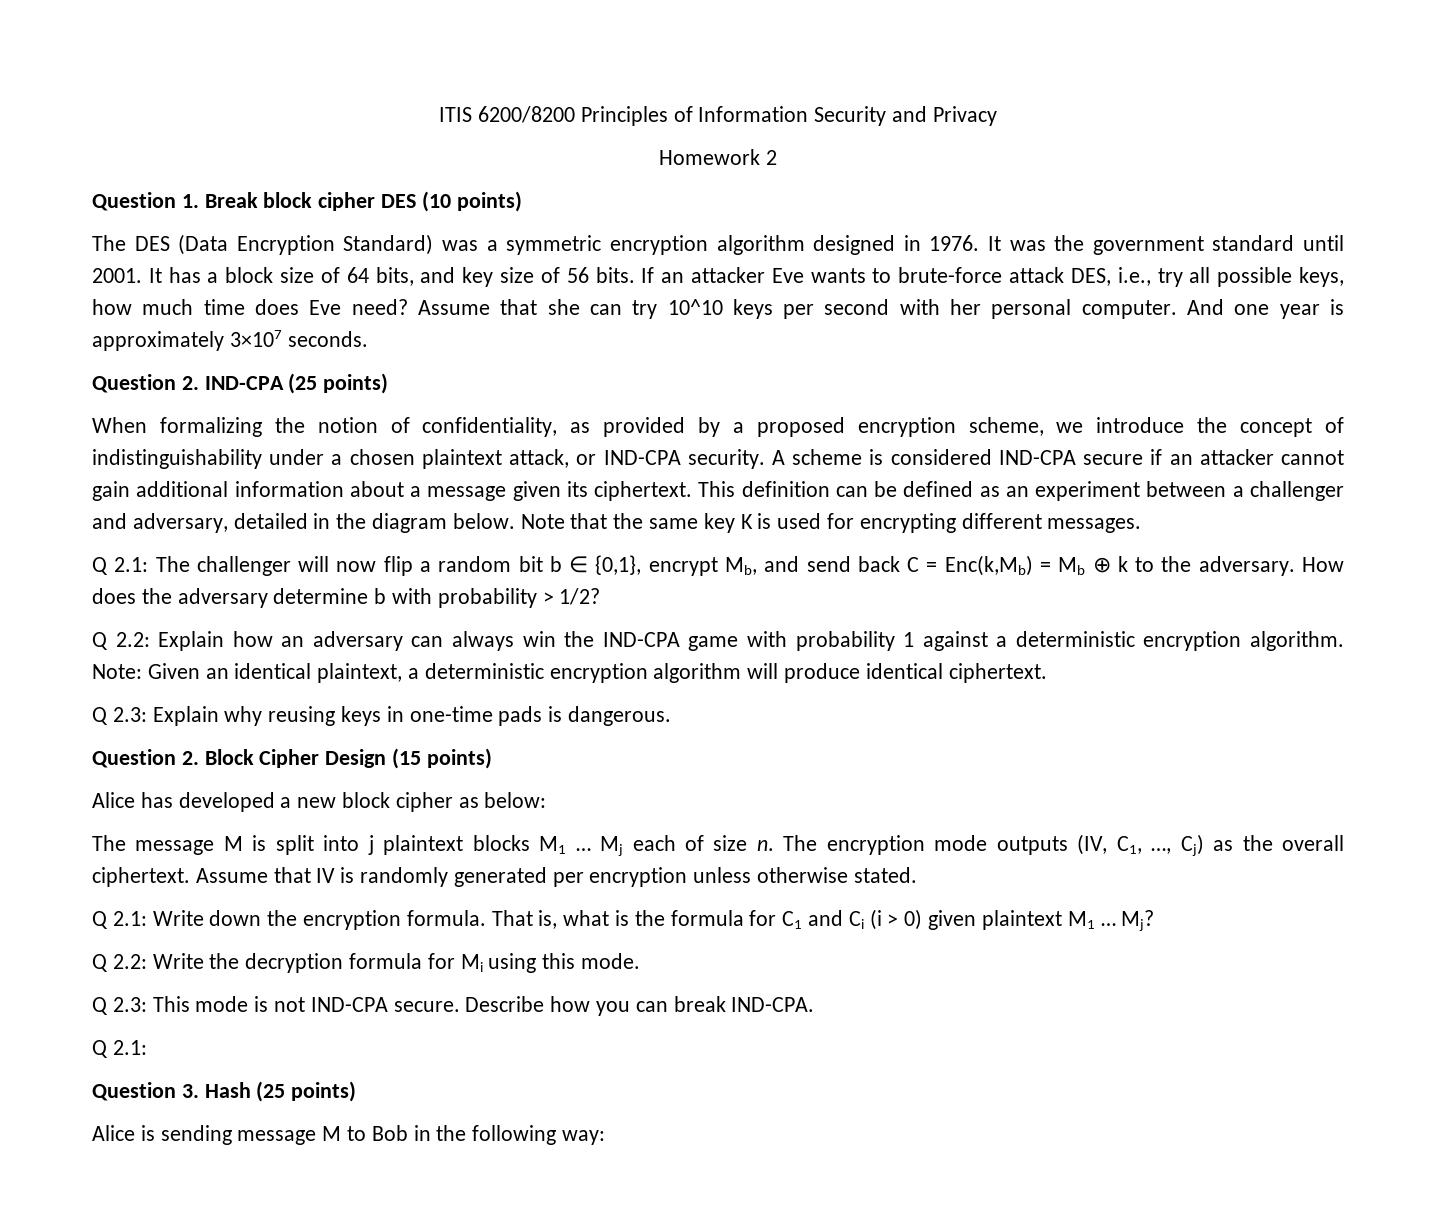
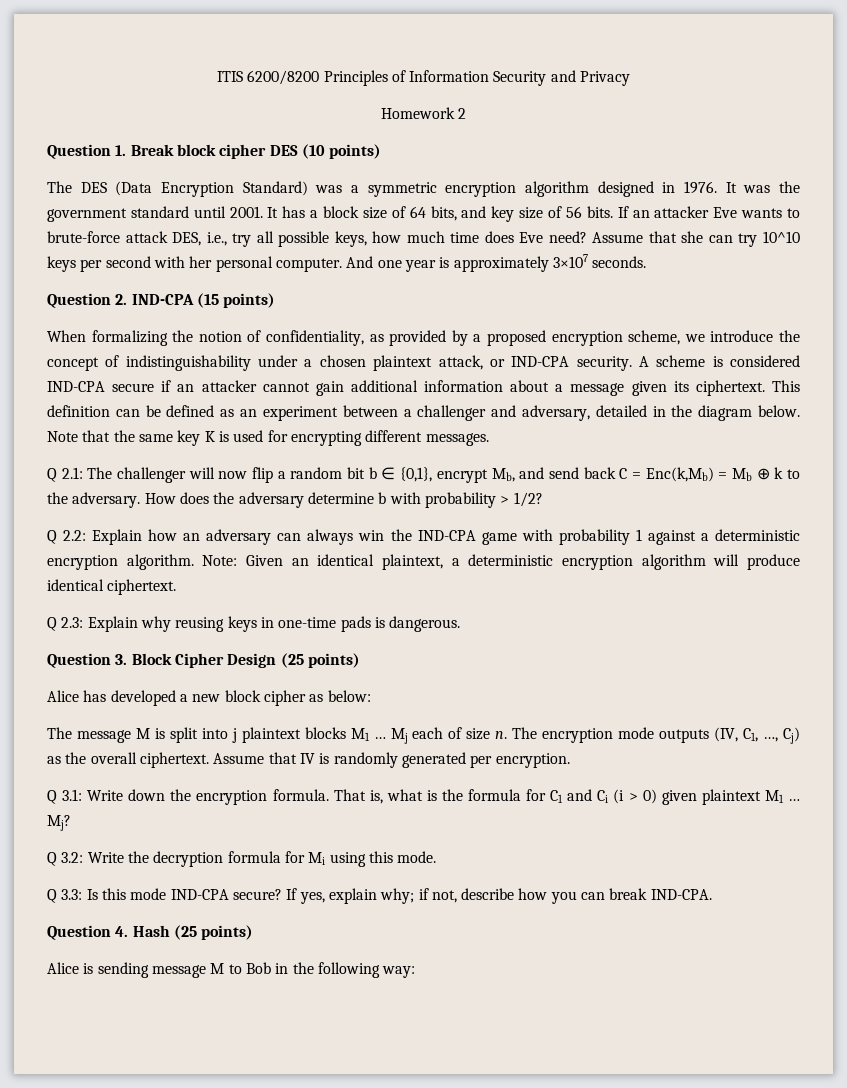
- Question 2. IND-CPA (25 points)
+ Question 2. IND-CPA (15 points)
- Question 2. Block Cipher Design (15 points)
+ Question 3. Block Cipher Design (25 points)
- Assume that IV is randomly generated per encryption unless otherwise stated.
- Q 2.1: Write down the encryption formula.
+ Assume that IV is randomly generated per encryption.
+ Q 3.1: Write down the encryption formula.
- Q 2.2: Write the decryption formula for Mi using this mode.
+ Q 3.2: Write the decryption formula for Mi using this mode.
- Q 2.3: This mode is not IND-CPA secure. Describe how you can break IND-CPA.
- Q 2.1:
- Question 3. Hash (25 points)
+ Q 3.3: Is this mode IND-CPA secure? If yes, explain why; if not, describe how you can break IND-CPA.
+ Question 4. Hash (25 points)

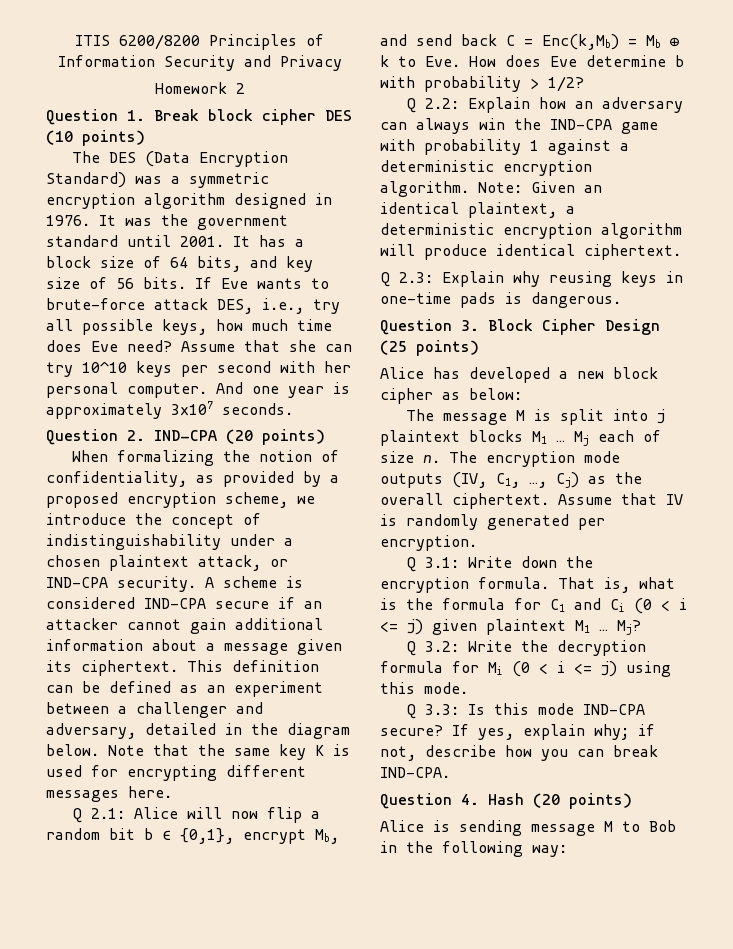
- If an attacker Eve wants to brute-force attack DES, i.e., try all possible keys, how much time does Eve need?
+ If Eve wants to brute-force attack DES, i.e., try all possible keys, how much time does Eve need?
- Question 2. IND-CPA (15 points)
+ Question 2. IND-CPA (20 points)
- Note that the same key K is used for encrypting different messages.
+ Note that the same key K is used for encrypting different messages here.
- Q 2.1: The challenger will now flip a random bit b ∈ {0,1}, encrypt Mb, and send back C = Enc(k,Mb) = Mb ⊕ k to the adversary. How does the adversary determine b with probability > 1/2?
+ Q 2.1: Alice will now flip a random bit b ∈ {0,1}, encrypt Mb, and send back C = Enc(k,Mb) = Mb ⊕ k to Eve. How does Eve determine b with probability > 1/2?
- That is, what is the formula for C1 and Ci (i > 0) given plaintext M1 …
+ That is, what is the formula for C1 and Ci (0 < i <= j) given plaintext M1 …
- Q 3.2: Write the decryption formula for Mi using this mode.
+ Q 3.2: Write the decryption formula for Mi (0 < i <= j) using this mode.
- Question 4. Hash (25 points)
+ Question 4. Hash (20 points)

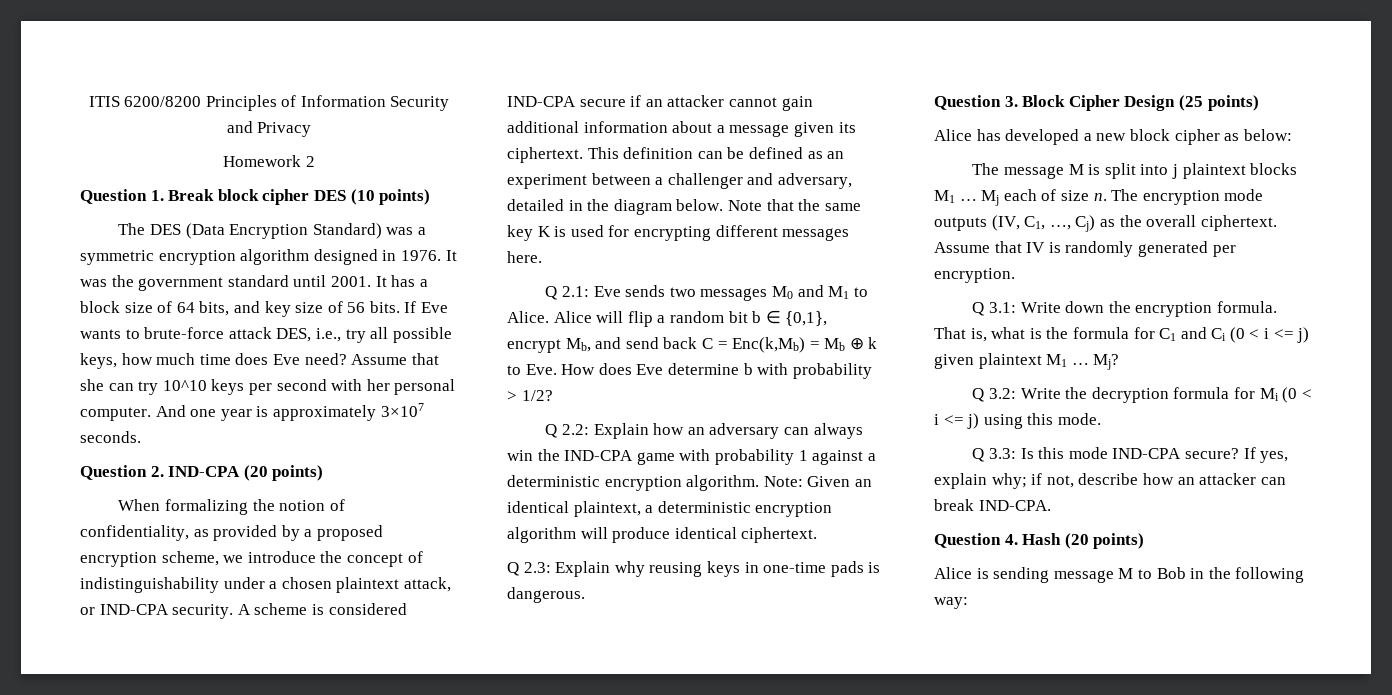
- Q 2.1: Alice will now flip a random bit b ∈ {0,1}, encrypt Mb, and send back C = Enc(k,Mb) = Mb ⊕ k to Eve. How does Eve determine b with probability > 1/2?
+ Q 2.1: Eve sends two messages M0 and M1 to Alice. Alice will flip a random bit b ∈ {0,1}, encrypt Mb, and send back C = Enc(k,Mb) = Mb ⊕ k to Eve. How does Eve determine b with probability > 1/2?
- If yes, explain why; if not, describe how you can break IND-CPA.
+ If yes, explain why; if not, describe how an attacker can break IND-CPA.

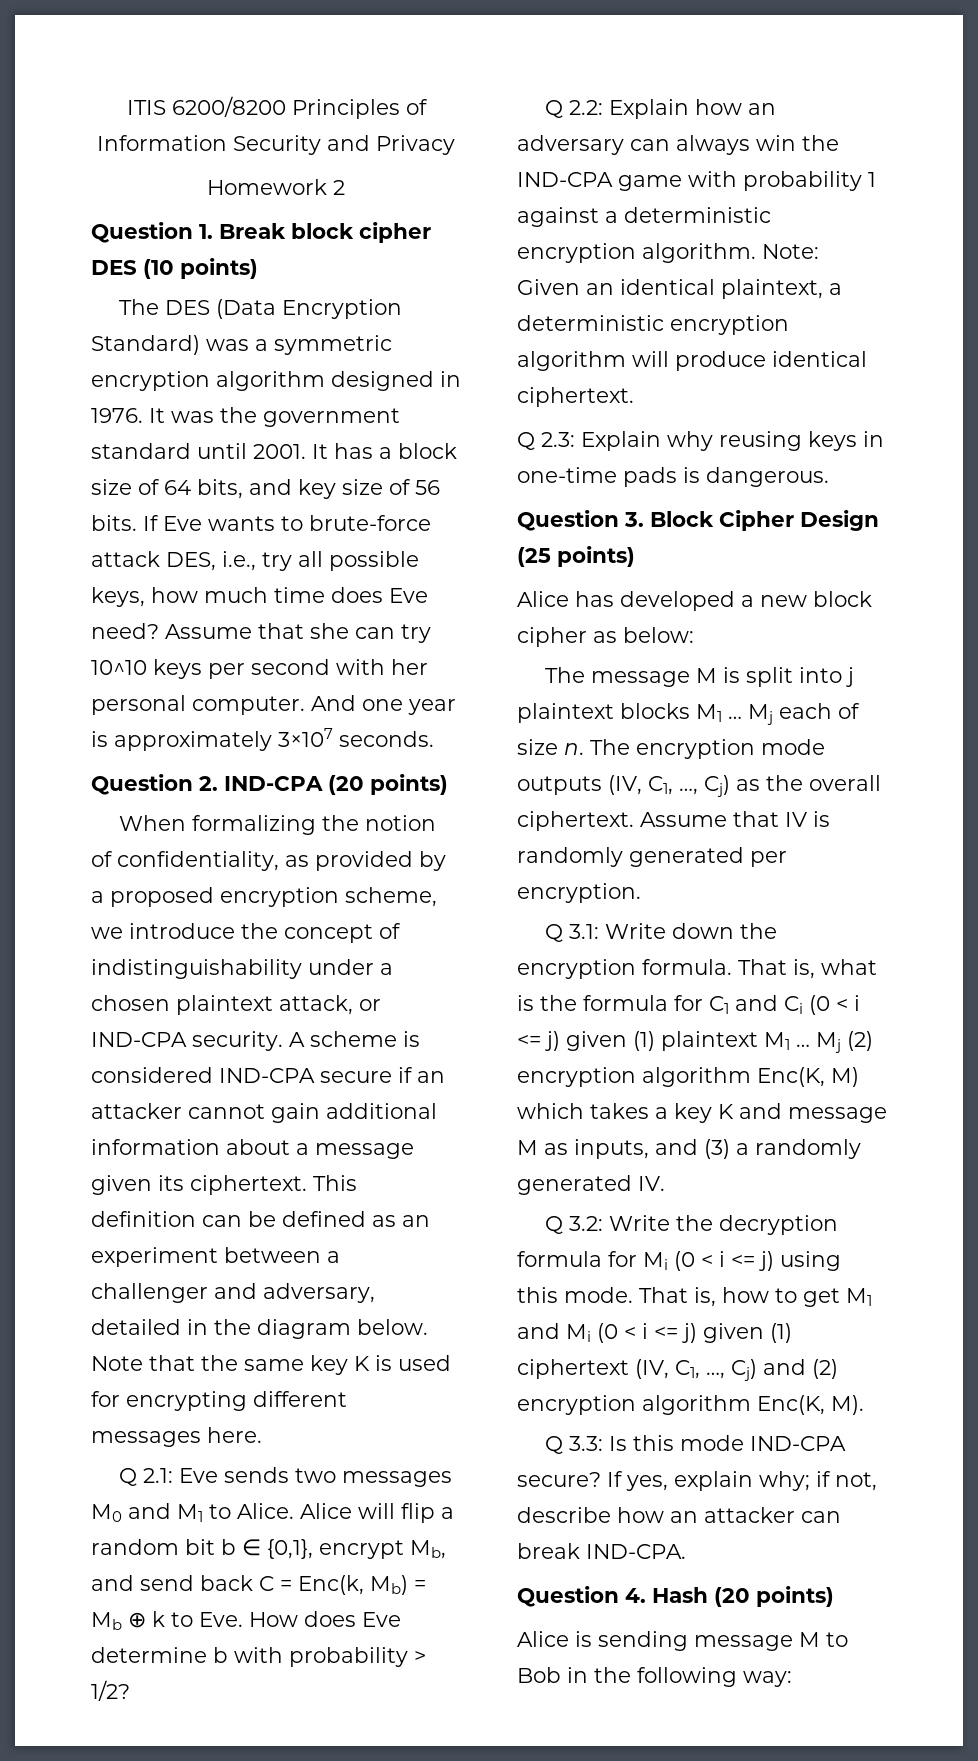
- Alice will flip a random bit b ∈ {0,1}, encrypt Mb, and send back C = Enc(k,Mb) = Mb ⊕ k to Eve. How does Eve determine b with probability > 1/2?
+ Alice will flip a random bit b ∈ {0,1}, encrypt Mb, and send back C = Enc(k, Mb) = Mb ⊕ k to Eve. How does Eve determine b with probability > 1/2?
- That is, what is the formula for C1 and Ci (0 < i <= j) given plaintext M1 …
+ That is, what is the formula for C1 and Ci (0 < i <= j) given (1) plaintext M1 …
- Mj?
+ Mj (2) encryption algorithm Enc(K, M) which takes a key K and message M as inputs, and (3) a randomly generated IV.
+ That is, how to get M1 and Mi (0 < i <= j) given (1) ciphertext (IV, C1, …, Cj) and (2) encryption algorithm Enc(K, M).

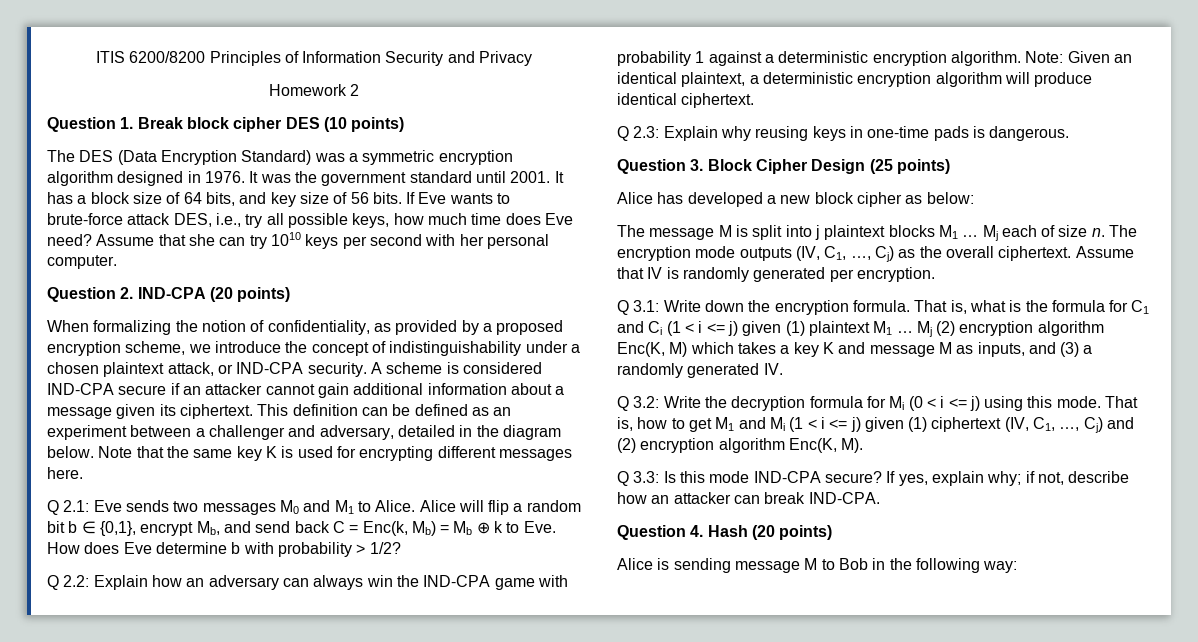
- Assume that she can try 10^10 keys per second with her personal computer. And one year is approximately 3×107 seconds.
+ Assume that she can try 1010 keys per second with her personal computer.
- That is, what is the formula for C1 and Ci (0 < i <= j) given (1) plaintext M1 …
+ That is, what is the formula for C1 and Ci (1 < i <= j) given (1) plaintext M1 …
- That is, how to get M1 and Mi (0 < i <= j) given (1) ciphertext (IV, C1, …, Cj) and (2) encryption algorithm Enc(K, M).
+ That is, how to get M1 and Mi (1 < i <= j) given (1) ciphertext (IV, C1, …, Cj) and (2) encryption algorithm Enc(K, M).

